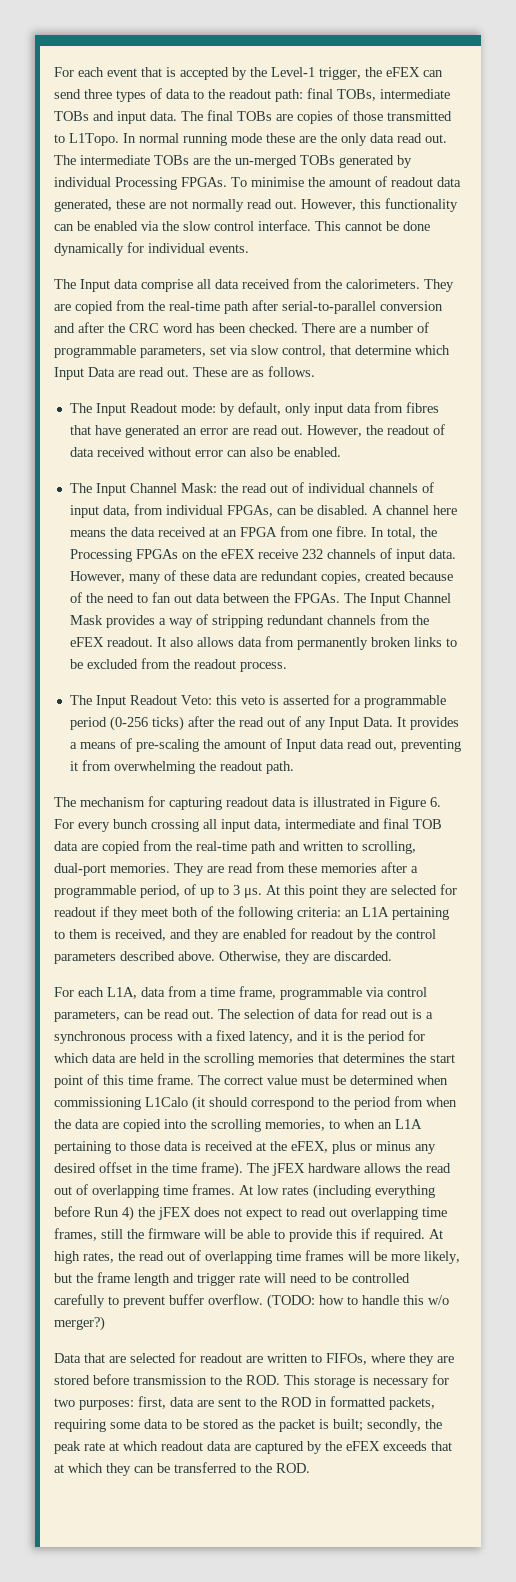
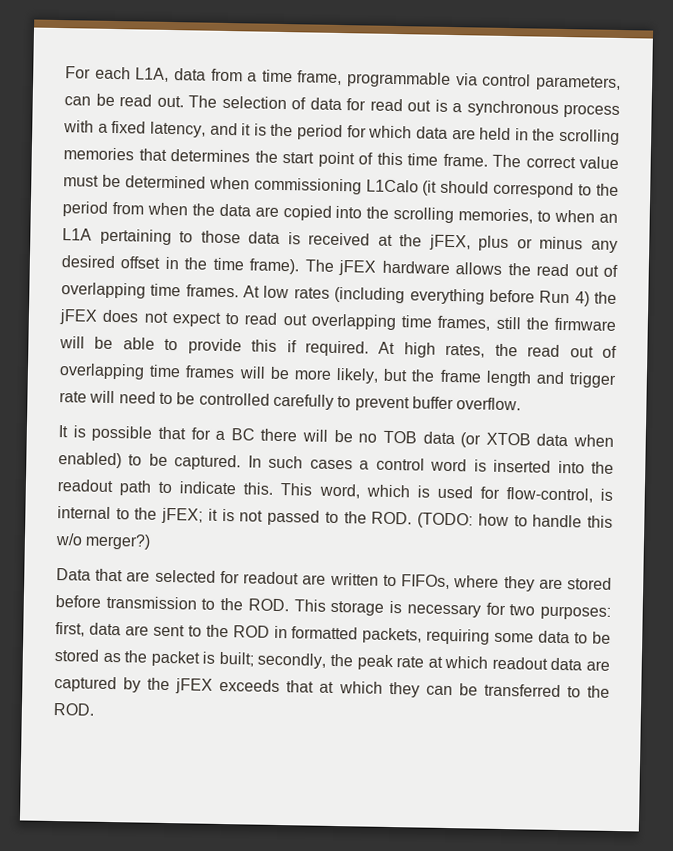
- For each event that is accepted by the Level-1 trigger, the eFEX can send three types of data to the readout path: final TOBs, intermediate TOBs and input data. The final TOBs are copies of those transmitted to L1Topo. In normal running mode these are the only data read out. The intermediate TOBs are the un-merged TOBs generated by individual Processing FPGAs. To minimise the amount of readout data generated, these are not normally read out. However, this functionality can be enabled via the slow control interface. This cannot be done dynamically for individual events.
- The Input data comprise all data received from the calorimeters. They are copied from the real-time path after serial-to-parallel conversion and after the CRC word has been checked. There are a number of programmable parameters, set via slow control, that determine which Input Data are read out. These are as follows.
- The Input Readout mode: by default, only input data from fibres that have generated an error are read out. However, the readout of data received without error can also be enabled.
- The Input Channel Mask: the read out of individual channels of input data, from individual FPGAs, can be disabled. A channel here means the data received at an FPGA from one fibre. In total, the Processing FPGAs on the eFEX receive 232 channels of input data. However, many of these data are redundant copies, created because of the need to fan out data between the FPGAs. The Input Channel Mask provides a way of stripping redundant channels from the eFEX readout. It also allows data from permanently broken links to be excluded from the readout process.
- The Input Readout Veto: this veto is asserted for a programmable period (0-256 ticks) after the read out of any Input Data. It provides a means of pre-scaling the amount of Input data read out, preventing it from overwhelming the readout path.
- The mechanism for capturing readout data is illustrated in Figure 6. For every bunch crossing all input data, intermediate and final TOB data are copied from the real-time path and written to scrolling, dual-port memories. They are read from these memories after a programmable period, of up to 3 μs. At this point they are selected for readout if they meet both of the following criteria: an L1A pertaining to them is received, and they are enabled for readout by the control parameters described above. Otherwise, they are discarded.
- The correct value must be determined when commissioning L1Calo (it should correspond to the period from when the data are copied into the scrolling memories, to when an L1A pertaining to those data is received at the eFEX, plus or minus any desired offset in the time frame).
+ The correct value must be determined when commissioning L1Calo (it should correspond to the period from when the data are copied into the scrolling memories, to when an L1A pertaining to those data is received at the jFEX, plus or minus any desired offset in the time frame).
- At high rates, the read out of overlapping time frames will be more likely, but the frame length and trigger rate will need to be controlled carefully to prevent buffer overflow. (TODO: how to handle this w/o merger?)
+ At high rates, the read out of overlapping time frames will be more likely, but the frame length and trigger rate will need to be controlled carefully to prevent buffer overflow.
+ It is possible that for a BC there will be no TOB data (or XTOB data when enabled) to be captured. In such cases a control word is inserted into the readout path to indicate this. This word, which is used for flow-control, is internal to the jFEX; it is not passed to the ROD. (TODO: how to handle this w/o merger?)
- secondly, the peak rate at which readout data are captured by the eFEX exceeds that at which they can be transferred to the ROD.
+ secondly, the peak rate at which readout data are captured by the jFEX exceeds that at which they can be transferred to the ROD.

